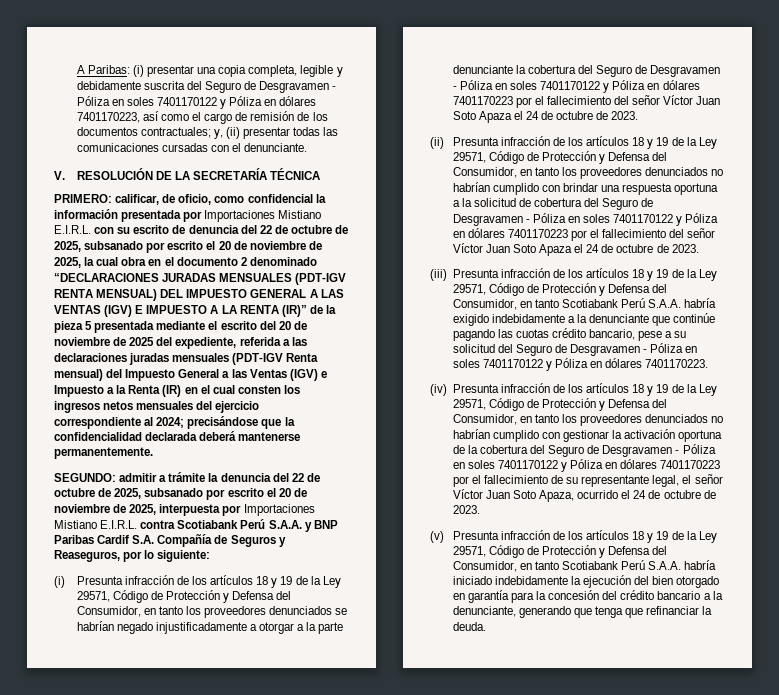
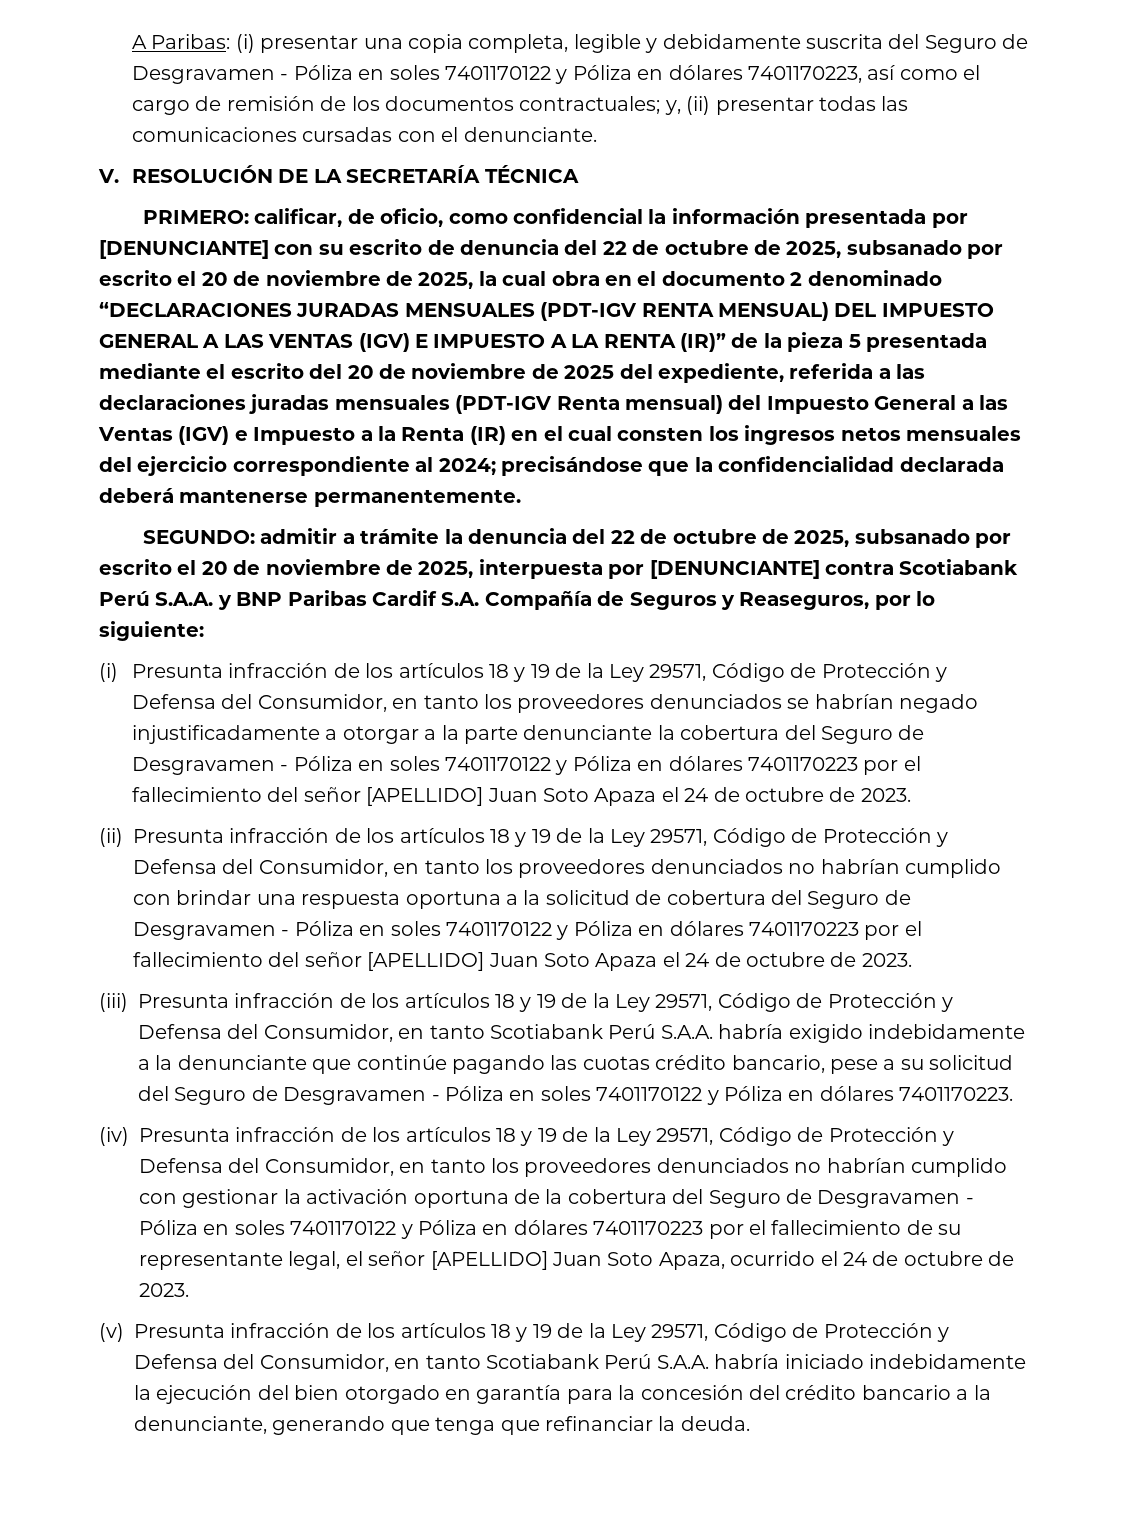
- calificar, de oficio, como confidencial la información presentada por Importaciones Mistiano E.I.R.L. con su escrito de denuncia del 22 de octubre de 2025, subsanado por escrito el 20 de noviembre de 2025, la cual obra en el documento 2 denominado “DECLARACIONES JURADAS MENSUALES (PDT-IGV RENTA MENSUAL) DEL IMPUESTO GENERAL A LAS VENTAS (IGV) E IMPUESTO A LA RENTA (IR)” de la pieza 5 presentada mediante el escrito del 20 de noviembre de 2025 del expediente, referida a las declaraciones juradas mensuales (PDT-IGV Renta mensual) del Impuesto General a las Ventas (IGV) e Impuesto a la Renta (IR) en el cual consten los ingresos netos mensuales del ejercicio correspondiente al 2024;
+ calificar, de oficio, como confidencial la información presentada por [DENUNCIANTE] con su escrito de denuncia del 22 de octubre de 2025, subsanado por escrito el 20 de noviembre de 2025, la cual obra en el documento 2 denominado “DECLARACIONES JURADAS MENSUALES (PDT-IGV RENTA MENSUAL) DEL IMPUESTO GENERAL A LAS VENTAS (IGV) E IMPUESTO A LA RENTA (IR)” de la pieza 5 presentada mediante el escrito del 20 de noviembre de 2025 del expediente, referida a las declaraciones juradas mensuales (PDT-IGV Renta mensual) del Impuesto General a las Ventas (IGV) e Impuesto a la Renta (IR) en el cual consten los ingresos netos mensuales del ejercicio correspondiente al 2024;
- SEGUNDO: admitir a trámite la denuncia del 22 de octubre de 2025, subsanado por escrito el 20 de noviembre de 2025, interpuesta por Importaciones Mistiano E.I.R.L. contra Scotiabank Perú S.A.A. y BNP Paribas Cardif S.A. Compañía de Seguros y Reaseguros, por lo siguiente:
+ SEGUNDO: admitir a trámite la denuncia del 22 de octubre de 2025, subsanado por escrito el 20 de noviembre de 2025, interpuesta por [DENUNCIANTE] contra Scotiabank Perú S.A.A. y BNP Paribas Cardif S.A. Compañía de Seguros y Reaseguros, por lo siguiente:
- (i) Presunta infracción de los artículos 18 y 19 de la Ley 29571, Código de Protección y Defensa del Consumidor, en tanto los proveedores denunciados se habrían negado injustificadamente a otorgar a la parte denunciante la cobertura del Seguro de Desgravamen - Póliza en soles 7401170122 y Póliza en dólares 7401170223 por el fallecimiento del señor Víctor Juan Soto Apaza el 24 de octubre de 2023.
+ (i) Presunta infracción de los artículos 18 y 19 de la Ley 29571, Código de Protección y Defensa del Consumidor, en tanto los proveedores denunciados se habrían negado injustificadamente a otorgar a la parte denunciante la cobertura del Seguro de Desgravamen - Póliza en soles 7401170122 y Póliza en dólares 7401170223 por el fallecimiento del señor [APELLIDO] Juan Soto Apaza el 24 de octubre de 2023.
- (ii) Presunta infracción de los artículos 18 y 19 de la Ley 29571, Código de Protección y Defensa del Consumidor, en tanto los proveedores denunciados no habrían cumplido con brindar una respuesta oportuna a la solicitud de cobertura del Seguro de Desgravamen - Póliza en soles 7401170122 y Póliza en dólares 7401170223 por el fallecimiento del señor Víctor Juan Soto Apaza el 24 de octubre de 2023.
+ (ii) Presunta infracción de los artículos 18 y 19 de la Ley 29571, Código de Protección y Defensa del Consumidor, en tanto los proveedores denunciados no habrían cumplido con brindar una respuesta oportuna a la solicitud de cobertura del Seguro de Desgravamen - Póliza en soles 7401170122 y Póliza en dólares 7401170223 por el fallecimiento del señor [APELLIDO] Juan Soto Apaza el 24 de octubre de 2023.
- (iv) Presunta infracción de los artículos 18 y 19 de la Ley 29571, Código de Protección y Defensa del Consumidor, en tanto los proveedores denunciados no habrían cumplido con gestionar la activación oportuna de la cobertura del Seguro de Desgravamen - Póliza en soles 7401170122 y Póliza en dólares 7401170223 por el fallecimiento de su representante legal, el señor Víctor Juan Soto Apaza, ocurrido el 24 de octubre de 2023.
+ (iv) Presunta infracción de los artículos 18 y 19 de la Ley 29571, Código de Protección y Defensa del Consumidor, en tanto los proveedores denunciados no habrían cumplido con gestionar la activación oportuna de la cobertura del Seguro de Desgravamen - Póliza en soles 7401170122 y Póliza en dólares 7401170223 por el fallecimiento de su representante legal, el señor [APELLIDO] Juan Soto Apaza, ocurrido el 24 de octubre de 2023.

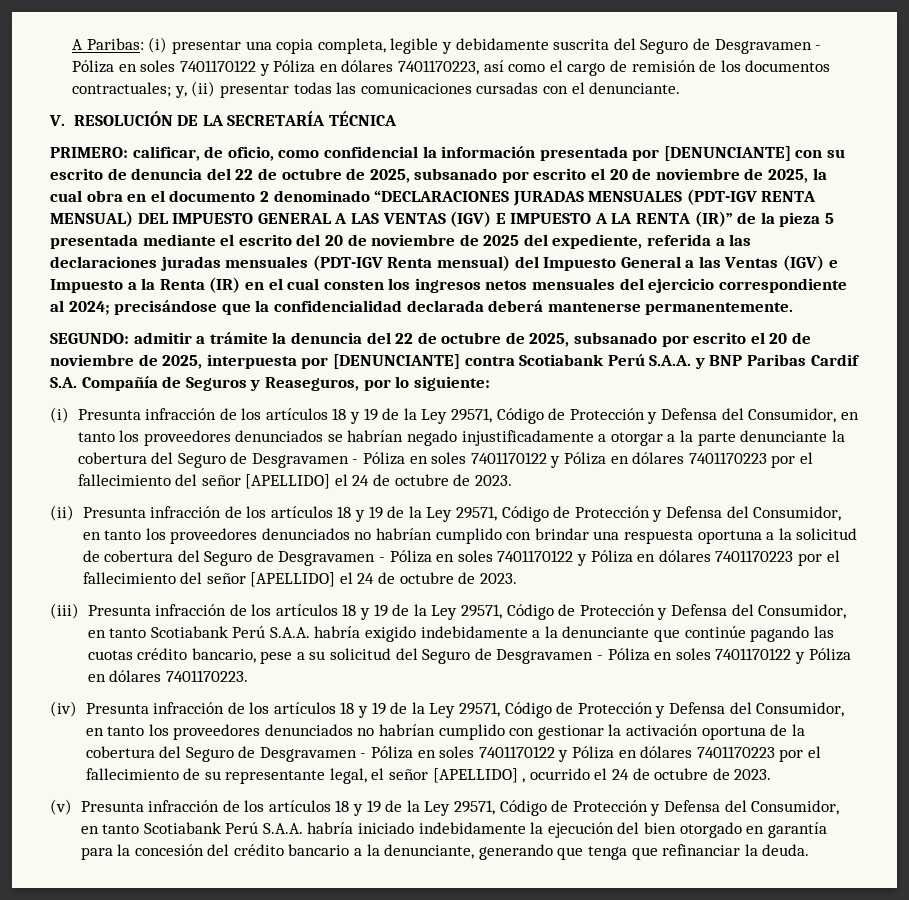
- (i) Presunta infracción de los artículos 18 y 19 de la Ley 29571, Código de Protección y Defensa del Consumidor, en tanto los proveedores denunciados se habrían negado injustificadamente a otorgar a la parte denunciante la cobertura del Seguro de Desgravamen - Póliza en soles 7401170122 y Póliza en dólares 7401170223 por el fallecimiento del señor [APELLIDO] Juan Soto Apaza el 24 de octubre de 2023.
+ (i) Presunta infracción de los artículos 18 y 19 de la Ley 29571, Código de Protección y Defensa del Consumidor, en tanto los proveedores denunciados se habrían negado injustificadamente a otorgar a la parte denunciante la cobertura del Seguro de Desgravamen - Póliza en soles 7401170122 y Póliza en dólares 7401170223 por el fallecimiento del señor [APELLIDO] el 24 de octubre de 2023.
- (ii) Presunta infracción de los artículos 18 y 19 de la Ley 29571, Código de Protección y Defensa del Consumidor, en tanto los proveedores denunciados no habrían cumplido con brindar una respuesta oportuna a la solicitud de cobertura del Seguro de Desgravamen - Póliza en soles 7401170122 y Póliza en dólares 7401170223 por el fallecimiento del señor [APELLIDO] Juan Soto Apaza el 24 de octubre de 2023.
+ (ii) Presunta infracción de los artículos 18 y 19 de la Ley 29571, Código de Protección y Defensa del Consumidor, en tanto los proveedores denunciados no habrían cumplido con brindar una respuesta oportuna a la solicitud de cobertura del Seguro de Desgravamen - Póliza en soles 7401170122 y Póliza en dólares 7401170223 por el fallecimiento del señor [APELLIDO] el 24 de octubre de 2023.
- (iv) Presunta infracción de los artículos 18 y 19 de la Ley 29571, Código de Protección y Defensa del Consumidor, en tanto los proveedores denunciados no habrían cumplido con gestionar la activación oportuna de la cobertura del Seguro de Desgravamen - Póliza en soles 7401170122 y Póliza en dólares 7401170223 por el fallecimiento de su representante legal, el señor [APELLIDO] Juan Soto Apaza, ocurrido el 24 de octubre de 2023.
+ (iv) Presunta infracción de los artículos 18 y 19 de la Ley 29571, Código de Protección y Defensa del Consumidor, en tanto los proveedores denunciados no habrían cumplido con gestionar la activación oportuna de la cobertura del Seguro de Desgravamen - Póliza en soles 7401170122 y Póliza en dólares 7401170223 por el fallecimiento de su representante legal, el señor [APELLIDO] , ocurrido el 24 de octubre de 2023.

